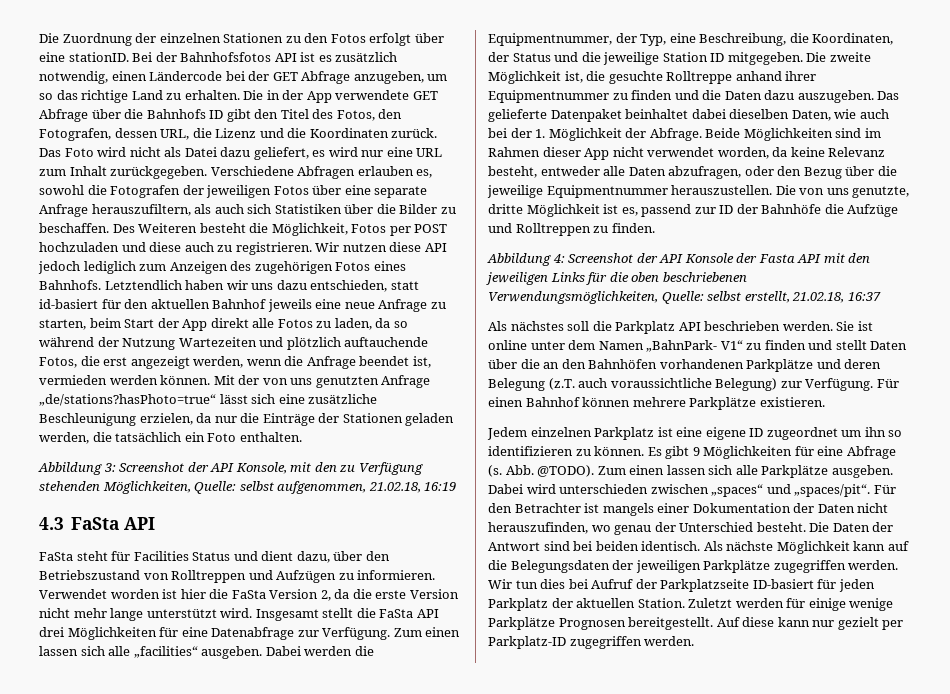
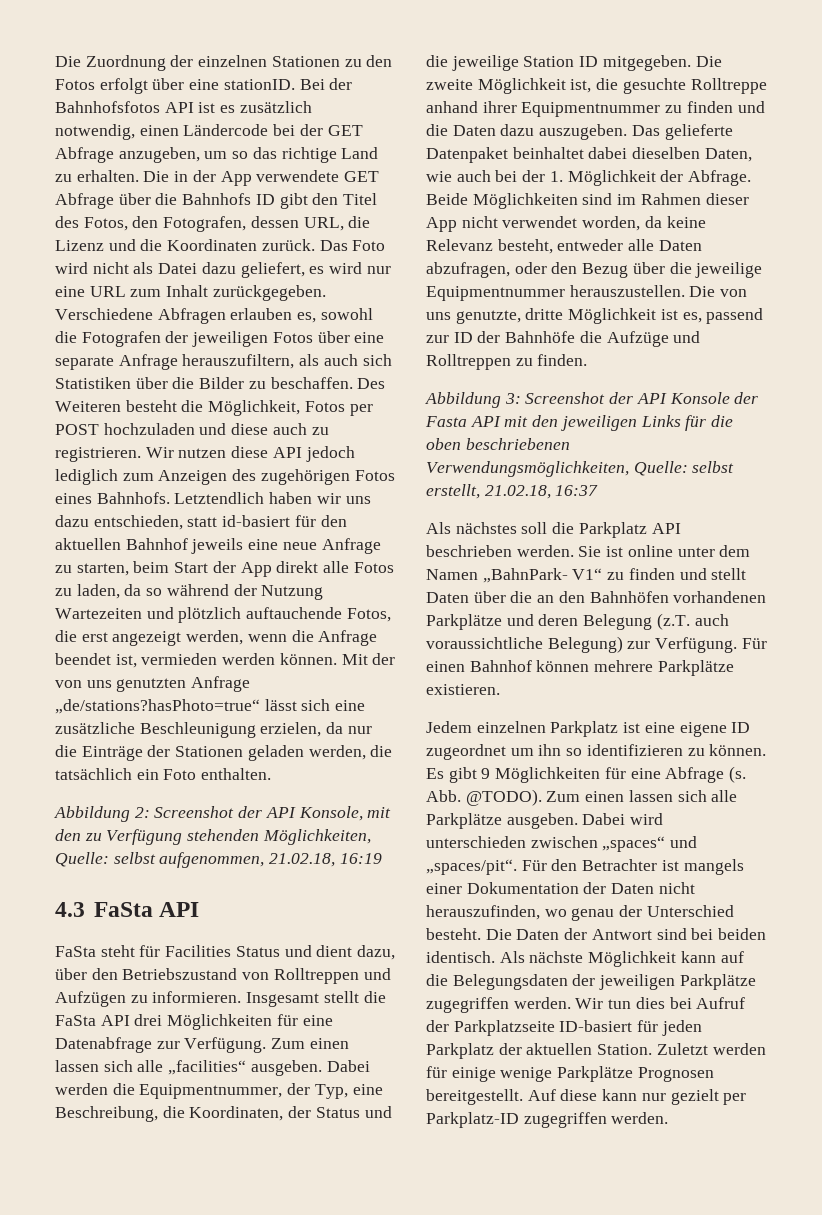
- Abbildung 3: Screenshot der API Konsole, mit den zu Verfügung stehenden Möglichkeiten, Quelle: selbst aufgenommen, 21.02.18, 16:19
+ Abbildung 2: Screenshot der API Konsole, mit den zu Verfügung stehenden Möglichkeiten, Quelle: selbst aufgenommen, 21.02.18, 16:19
- Verwendet worden ist hier die FaSta Version 2, da die erste Version nicht mehr lange unterstützt wird.
- Abbildung 4: Screenshot der API Konsole der Fasta API mit den jeweiligen Links für die oben beschriebenen Verwendungsmöglichkeiten, Quelle: selbst erstellt, 21.02.18, 16:37
+ Abbildung 3: Screenshot der API Konsole der Fasta API mit den jeweiligen Links für die oben beschriebenen Verwendungsmöglichkeiten, Quelle: selbst erstellt, 21.02.18, 16:37

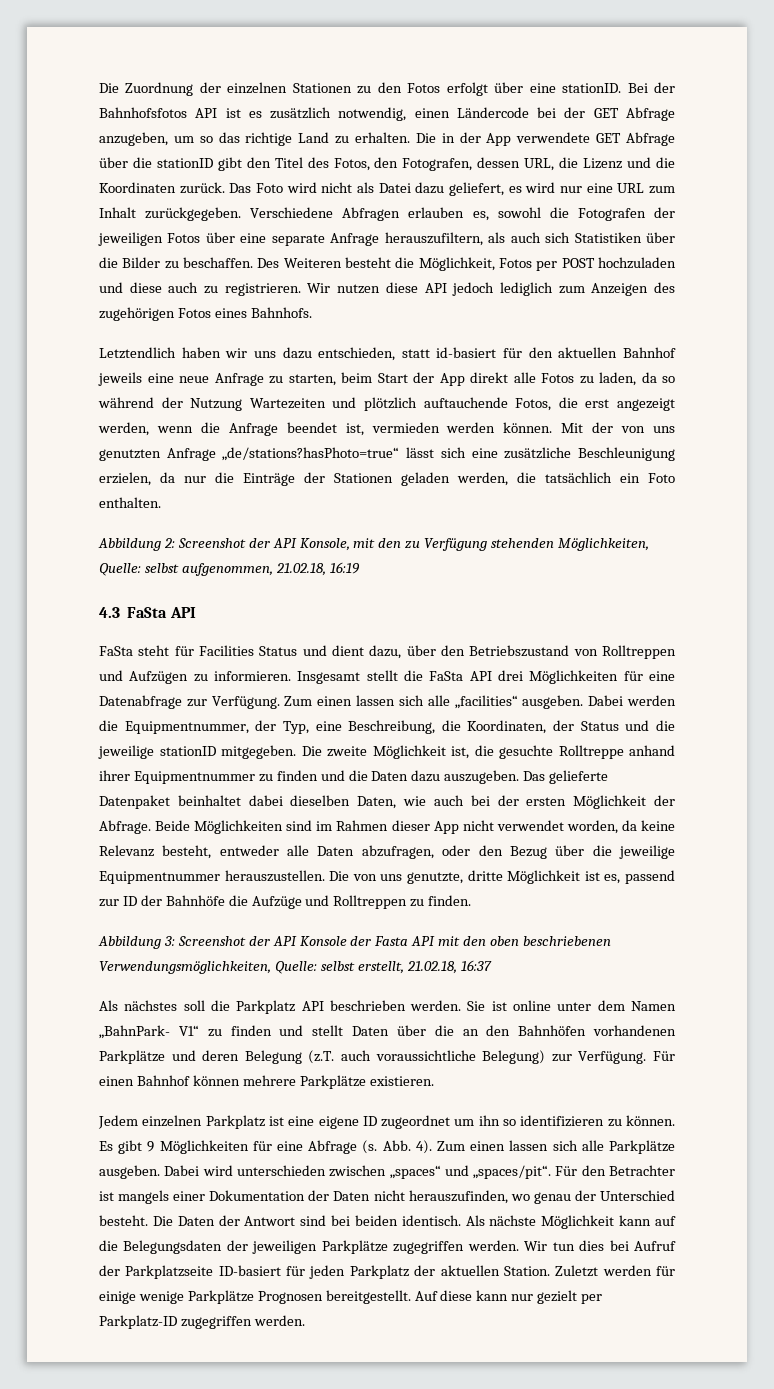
- Die in der App verwendete GET Abfrage über die Bahnhofs ID gibt den Titel des Fotos, den Fotografen, dessen URL, die Lizenz und die Koordinaten zurück.
+ Die in der App verwendete GET Abfrage über die stationID gibt den Titel des Fotos, den Fotografen, dessen URL, die Lizenz und die Koordinaten zurück.
- Wir nutzen diese API jedoch lediglich zum Anzeigen des zugehörigen Fotos eines Bahnhofs. Letztendlich haben wir uns dazu entschieden, statt id-basiert für den aktuellen Bahnhof jeweils eine neue Anfrage zu starten, beim Start der App direkt alle Fotos zu laden, da so während der Nutzung Wartezeiten und plötzlich auftauchende Fotos, die erst angezeigt werden, wenn die Anfrage beendet ist, vermieden werden können.
+ Wir nutzen diese API jedoch lediglich zum Anzeigen des zugehörigen Fotos eines Bahnhofs.
+ Letztendlich haben wir uns dazu entschieden, statt id-basiert für den aktuellen Bahnhof jeweils eine neue Anfrage zu starten, beim Start der App direkt alle Fotos zu laden, da so während der Nutzung Wartezeiten und plötzlich auftauchende Fotos, die erst angezeigt werden, wenn die Anfrage beendet ist, vermieden werden können.
- Dabei werden die Equipmentnummer, der Typ, eine Beschreibung, die Koordinaten, der Status und die jeweilige Station ID mitgegeben.
+ Dabei werden die Equipmentnummer, der Typ, eine Beschreibung, die Koordinaten, der Status und die jeweilige stationID mitgegeben.
- Das gelieferte Datenpaket beinhaltet dabei dieselben Daten, wie auch bei der 1. Möglichkeit der Abfrage.
+ Das gelieferte Datenpaket beinhaltet dabei dieselben Daten, wie auch bei der ersten Möglichkeit der Abfrage.
- Abbildung 3: Screenshot der API Konsole der Fasta API mit den jeweiligen Links für die oben beschriebenen Verwendungsmöglichkeiten, Quelle: selbst erstellt, 21.02.18, 16:37
+ Abbildung 3: Screenshot der API Konsole der Fasta API mit den oben beschriebenen Verwendungsmöglichkeiten, Quelle: selbst erstellt, 21.02.18, 16:37
- Abb. @TODO).
+ Abb. 4).

